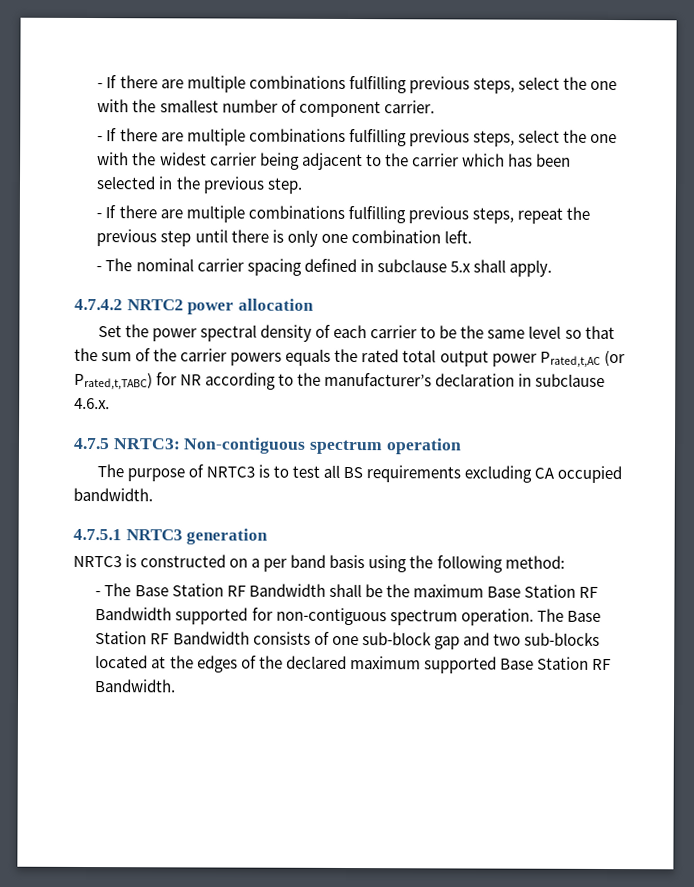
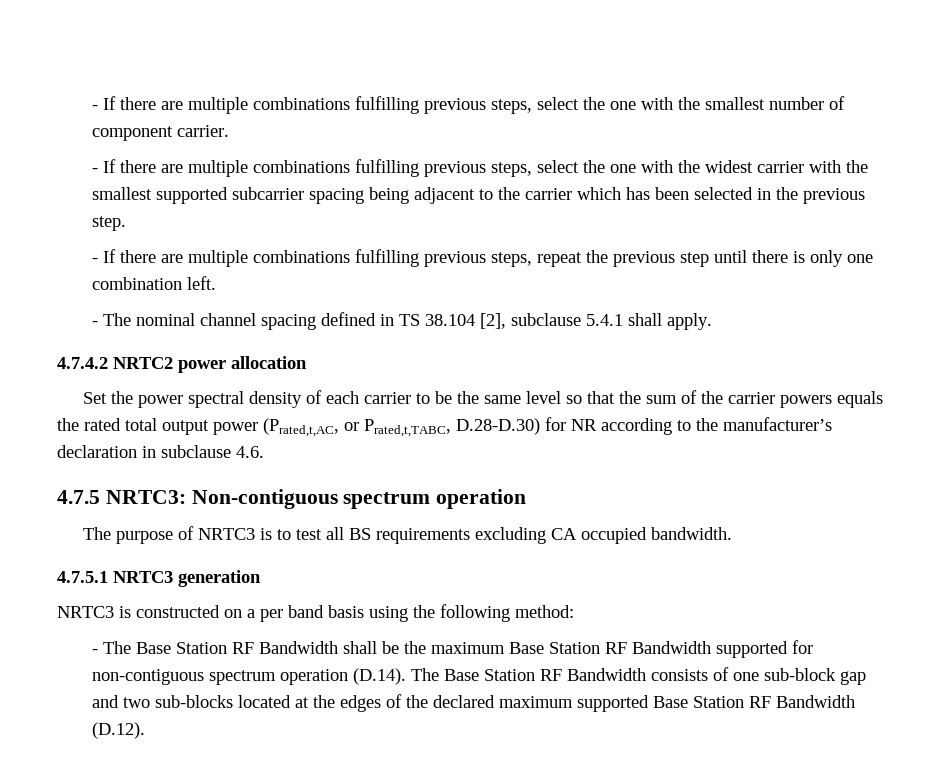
- - If there are multiple combinations fulfilling previous steps, select the one with the widest carrier being adjacent to the carrier which has been selected in the previous step.
+ - If there are multiple combinations fulfilling previous steps, select the one with the widest carrier with the smallest supported subcarrier spacing being adjacent to the carrier which has been selected in the previous step.
- - The nominal carrier spacing defined in subclause 5.x shall apply.
+ - The nominal channel spacing defined in TS 38.104 [2], subclause 5.4.1 shall apply.
- Set the power spectral density of each carrier to be the same level so that the sum of the carrier powers equals the rated total output power Prated,t,AC (or Prated,t,TABC) for NR according to the manufacturer’s declaration in subclause 4.6.x.
+ Set the power spectral density of each carrier to be the same level so that the sum of the carrier powers equals the rated total output power (Prated,t,AC, or Prated,t,TABC, D.28-D.30) for NR according to the manufacturer’s declaration in subclause 4.6.
- - The Base Station RF Bandwidth shall be the maximum Base Station RF Bandwidth supported for non-contiguous spectrum operation. The Base Station RF Bandwidth consists of one sub-block gap and two sub-blocks located at the edges of the declared maximum supported Base Station RF Bandwidth.
+ - The Base Station RF Bandwidth shall be the maximum Base Station RF Bandwidth supported for non-contiguous spectrum operation (D.14). The Base Station RF Bandwidth consists of one sub-block gap and two sub-blocks located at the edges of the declared maximum supported Base Station RF Bandwidth (D.12).

